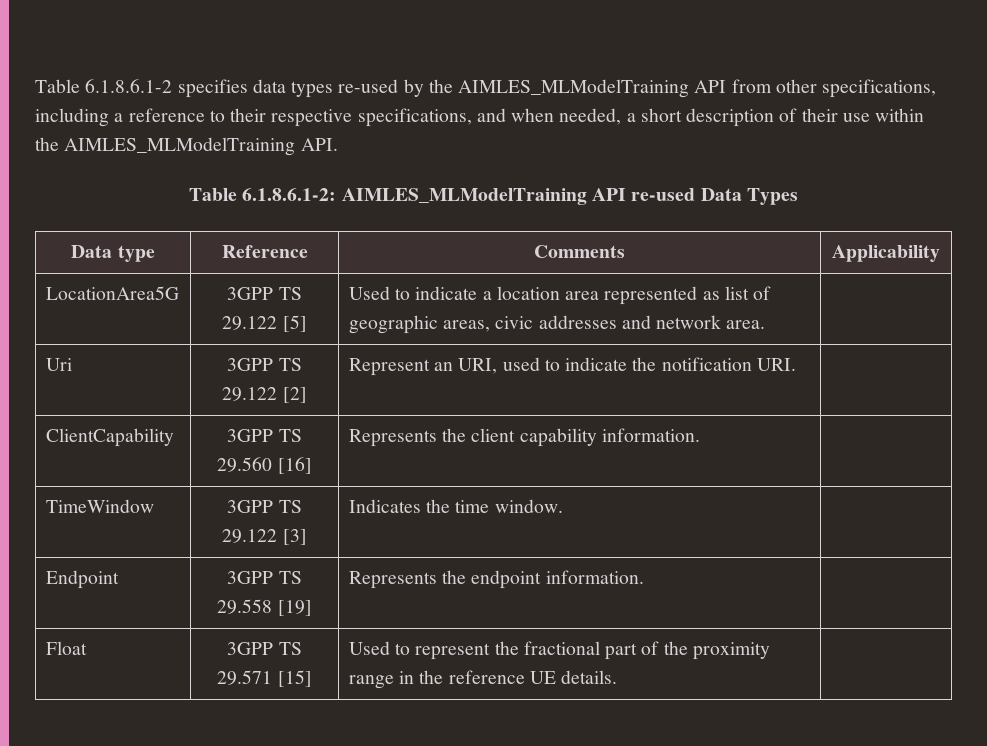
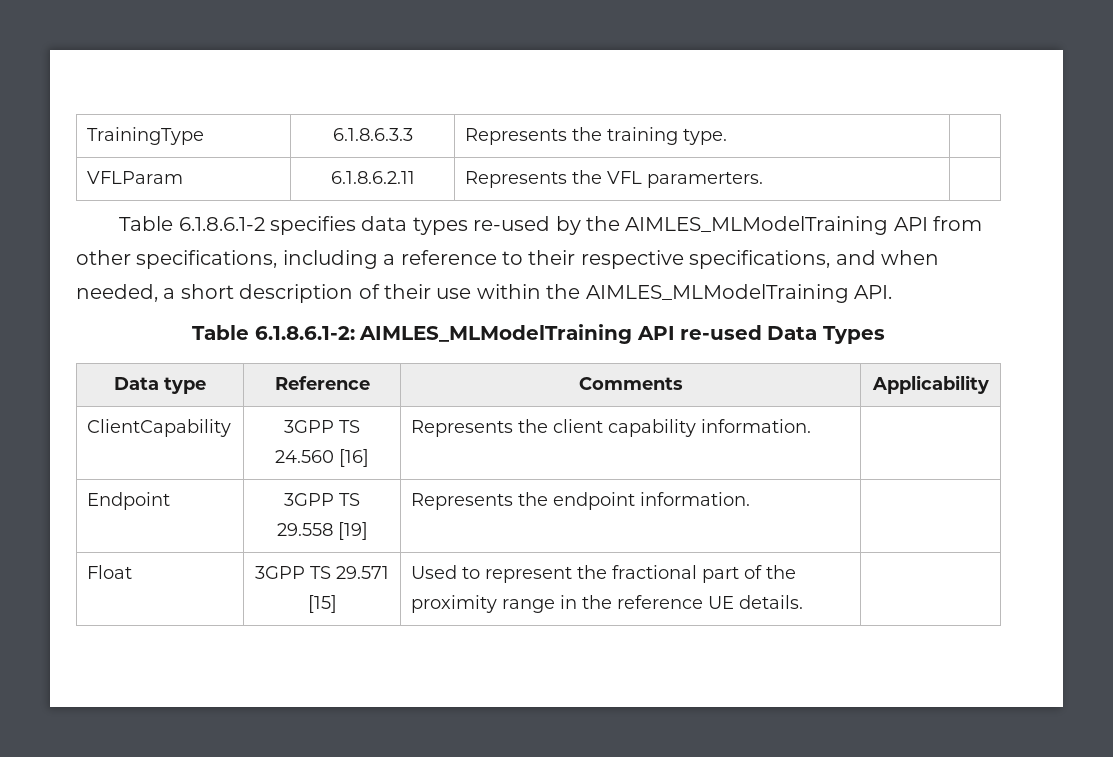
+ TrainingType | 6.1.8.6.3.3 | Represents the training type. |
+ VFLParam | 6.1.8.6.2.11 | Represents the VFL paramerters. |
- LocationArea5G | 3GPP TS 29.122 [5] | Used to indicate a location area represented as list of geographic areas, civic addresses and network area. |
- Uri | 3GPP TS 29.122 [2] | Represent an URI, used to indicate the notification URI. |
- ClientCapability | 3GPP TS 29.560 [16] | Represents the client capability information. |
+ ClientCapability | 3GPP TS 24.560 [16] | Represents the client capability information. |
- TimeWindow | 3GPP TS 29.122 [3] | Indicates the time window. |

